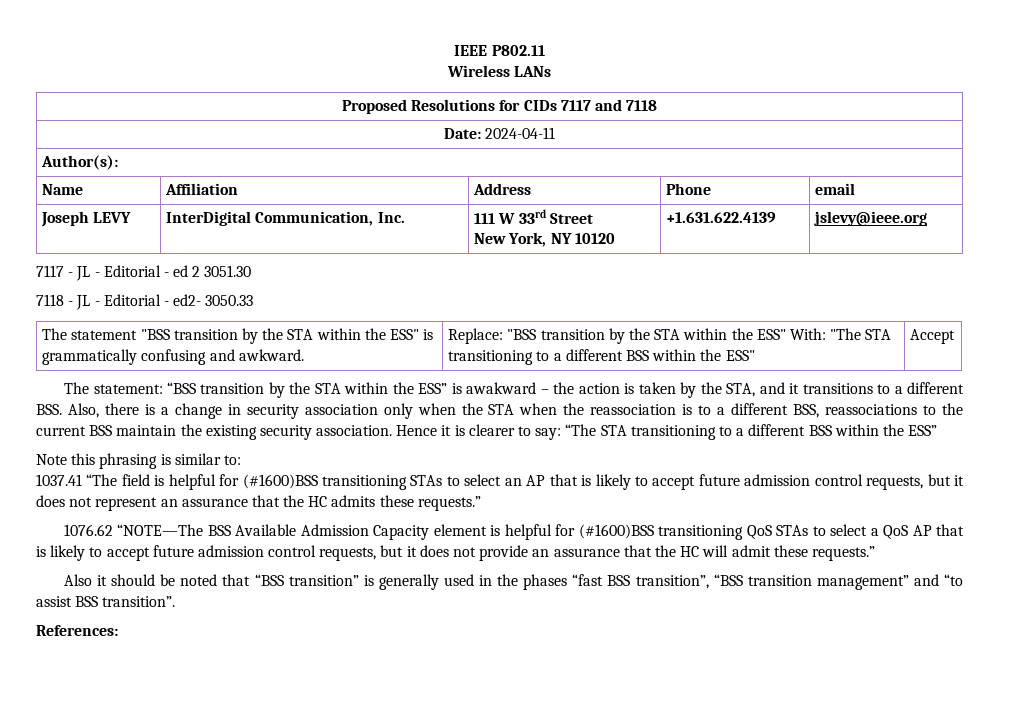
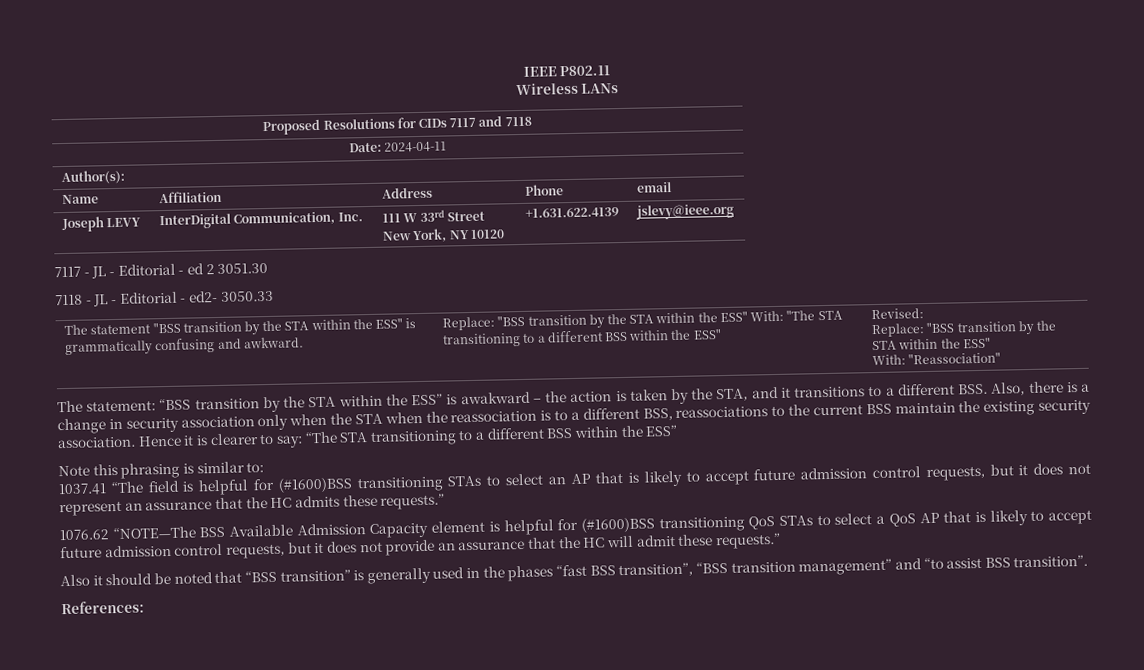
- Accept
+ Revised:
+ Replace: "BSS transition by the STA within the ESS"
+ With: "Reassociation"

